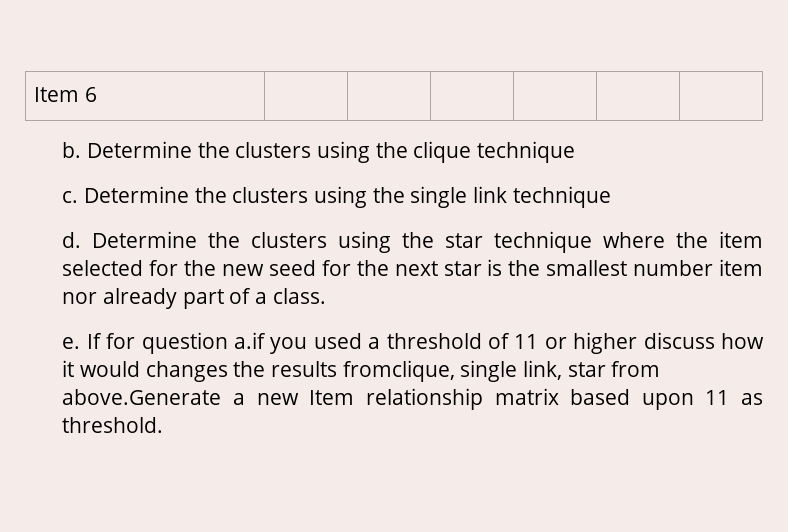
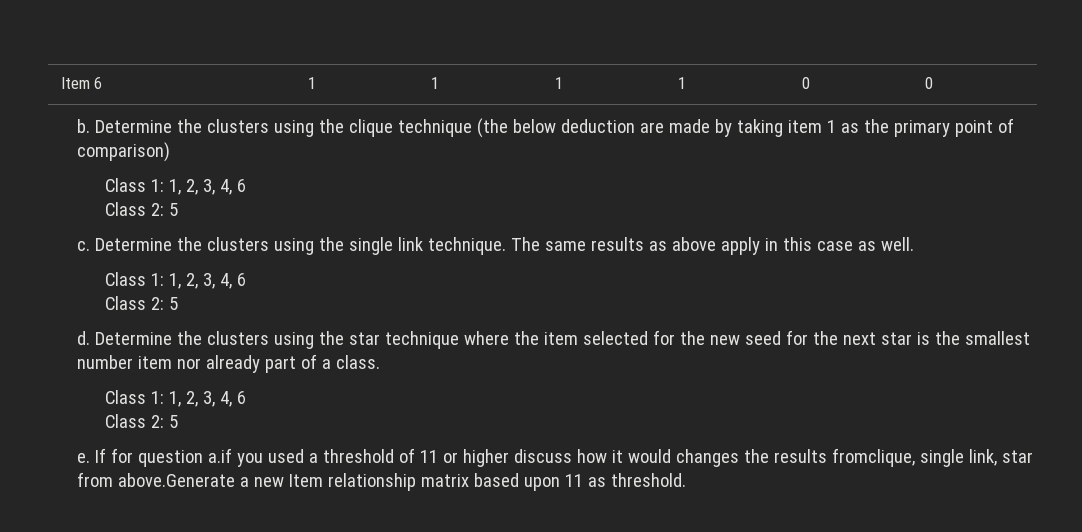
- Item 6 | | | | | |
+ Item 6 | 1 | 1 | 1 | 1 | 0 | 0
- Determine the clusters using the clique technique
+ Determine the clusters using the clique technique (the below deduction are made by taking item 1 as the primary point of comparison)
+ Class 1: 1, 2, 3, 4, 6
+ Class 2: 5
- Determine the clusters using the single link technique
+ Determine the clusters using the single link technique. The same results as above apply in this case as well.
+ Class 1: 1, 2, 3, 4, 6
+ Class 2: 5
  Determine the clusters using the star technique where the item selected for the new seed for the next star is the smallest number item nor already part of a class.
+ Class 1: 1, 2, 3, 4, 6
+ Class 2: 5

